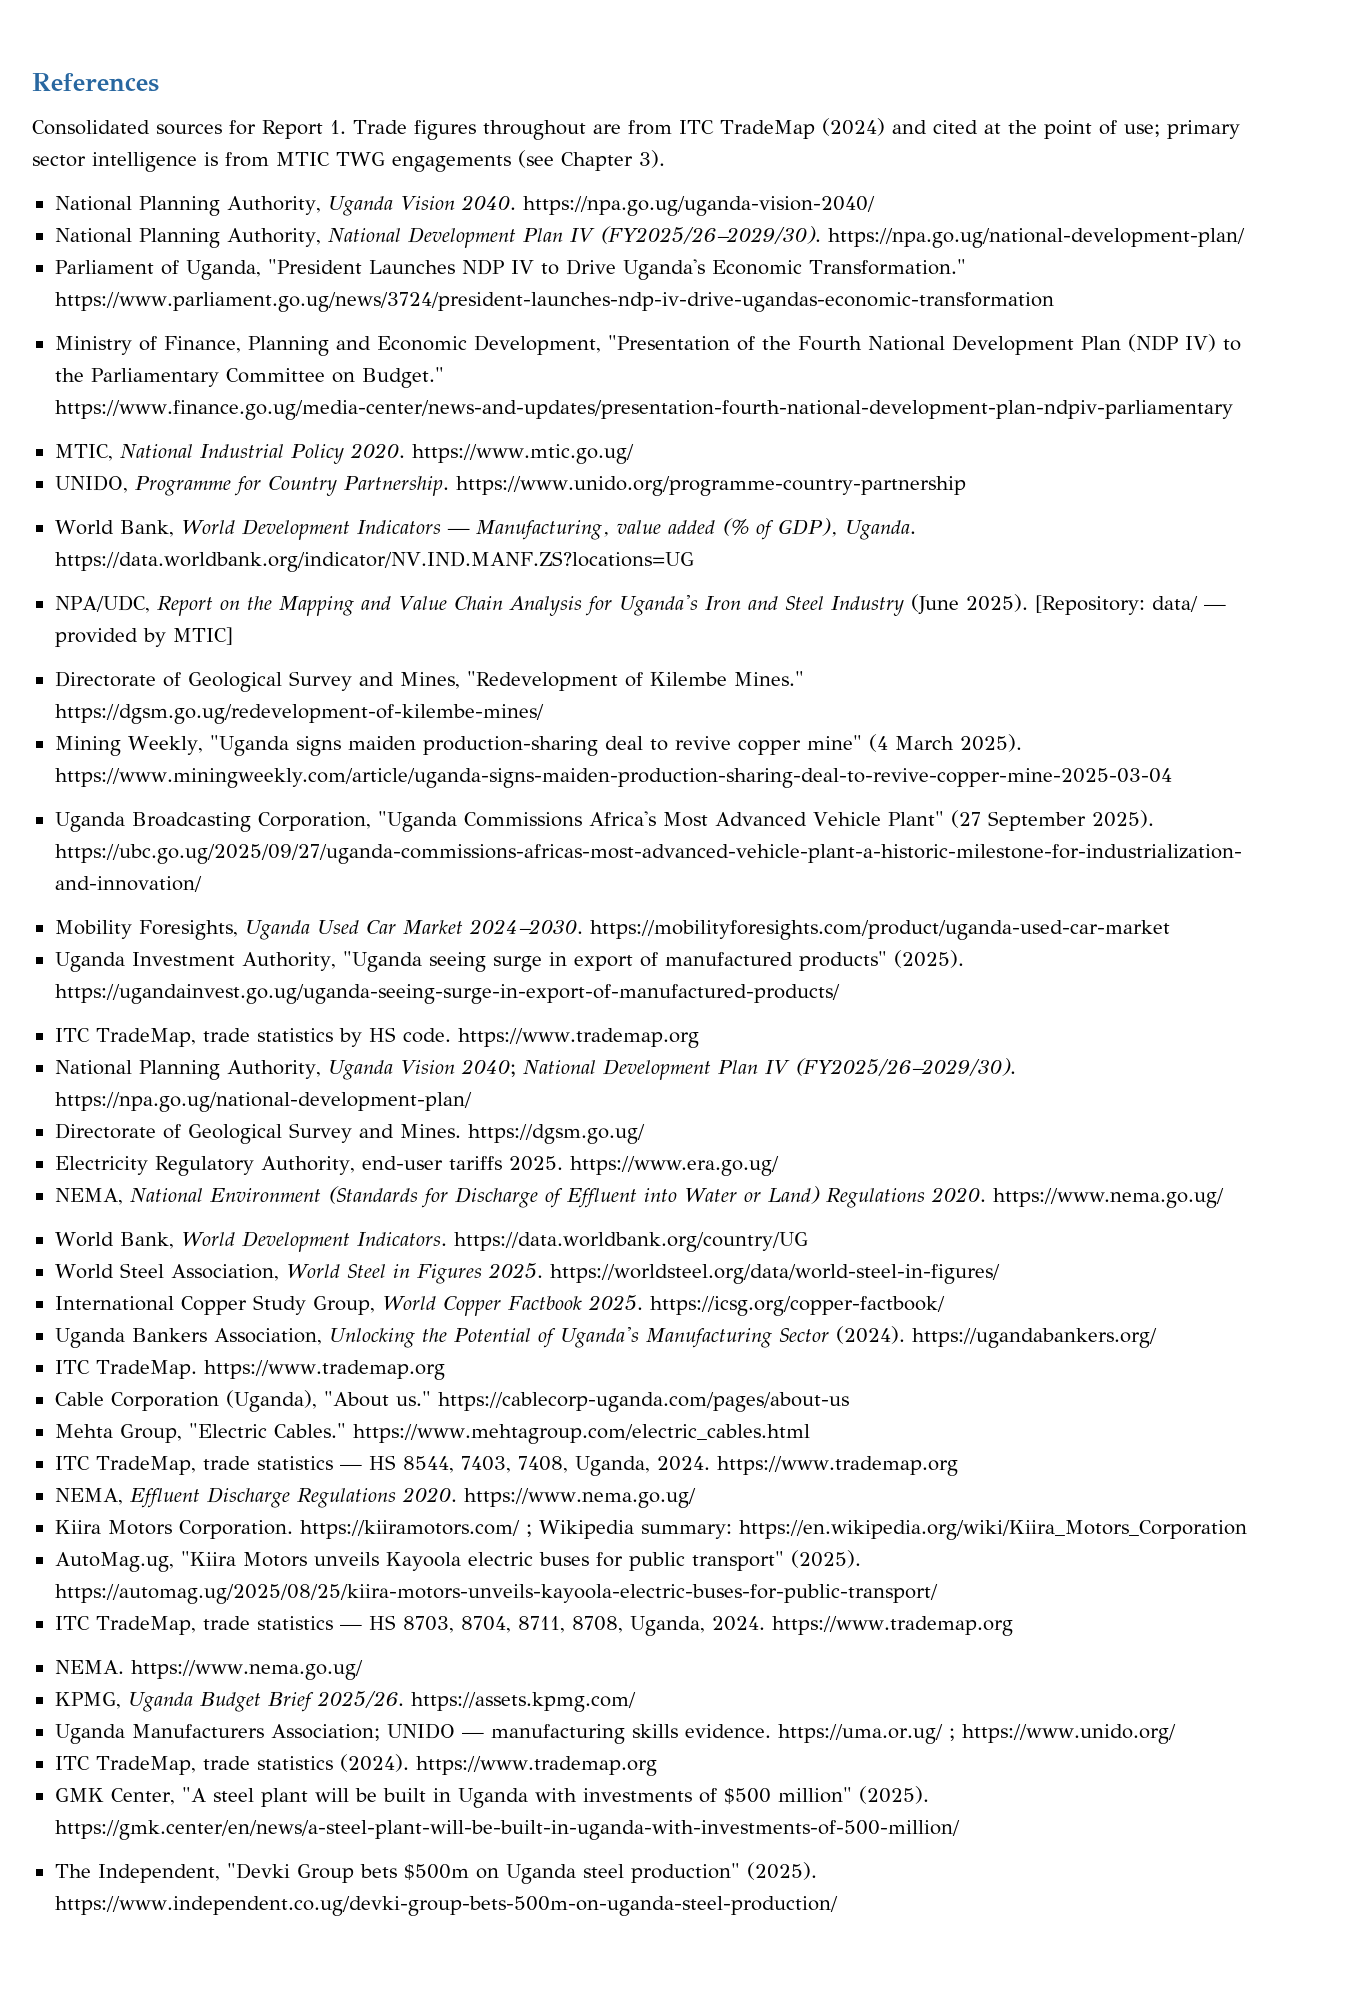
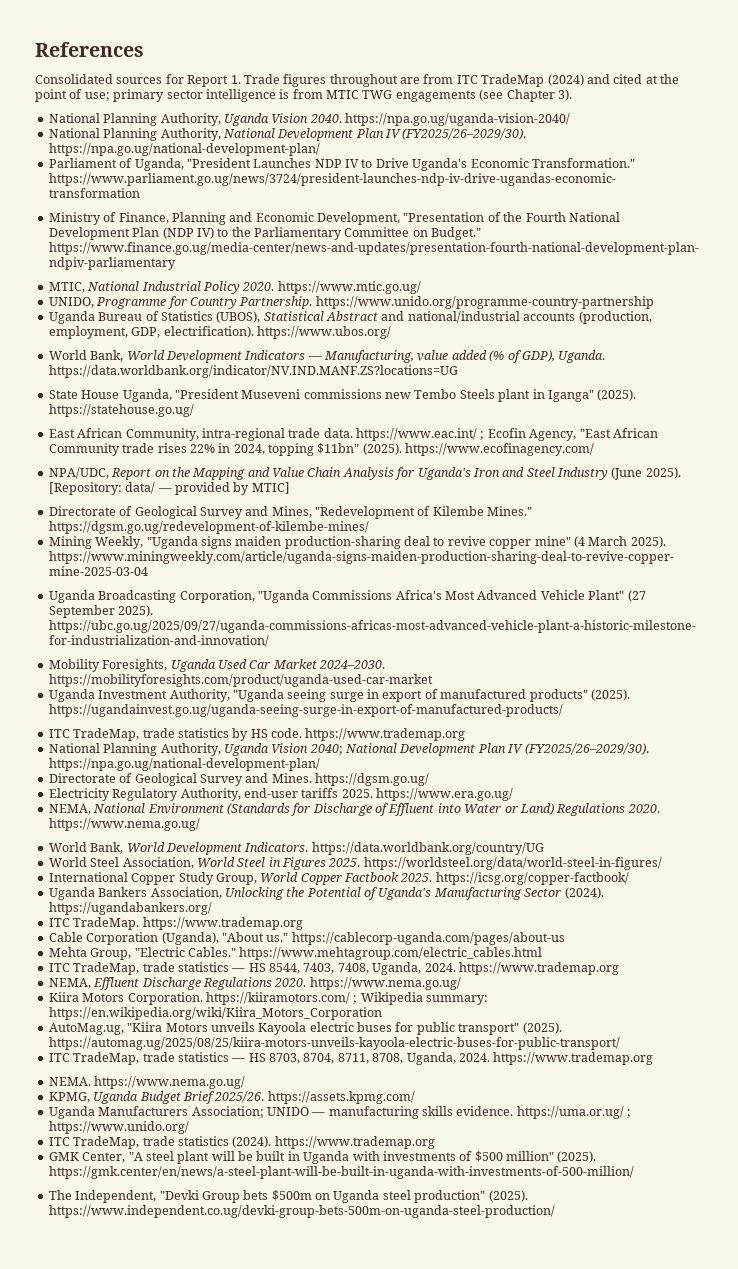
+ Uganda Bureau of Statistics (UBOS), Statistical Abstract and national/industrial accounts (production, employment, GDP, electrification). https://www.ubos.org/
+ State House Uganda, "President Museveni commissions new Tembo Steels plant in Iganga" (2025). https://statehouse.go.ug/
+ East African Community, intra-regional trade data. https://www.eac.int/ ; Ecofin Agency, "East African Community trade rises 22% in 2024, topping $11bn" (2025). https://www.ecofinagency.com/

